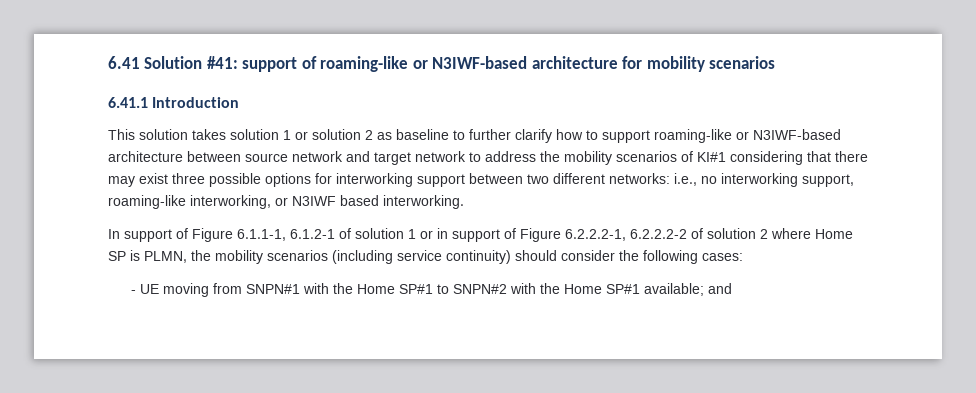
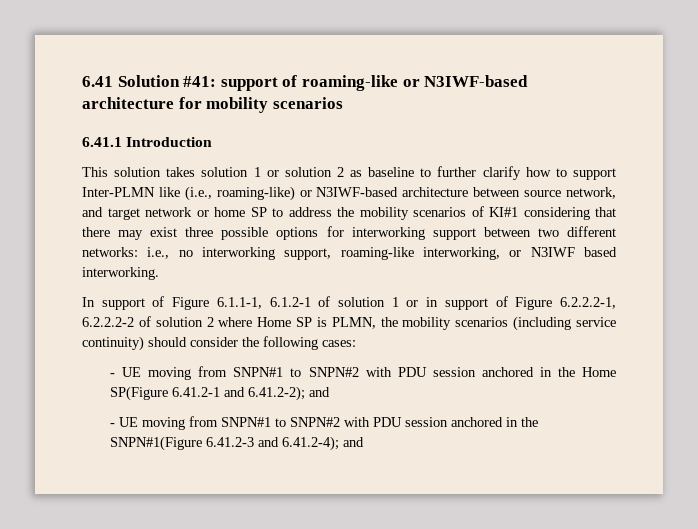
- This solution takes solution 1 or solution 2 as baseline to further clarify how to support roaming-like or N3IWF-based architecture between source network and target network to address the mobility scenarios of KI#1 considering that there may exist three possible options for interworking support between two different networks: i.e., no interworking support, roaming-like interworking, or N3IWF based interworking.
+ This solution takes solution 1 or solution 2 as baseline to further clarify how to support Inter-PLMN like (i.e., roaming-like) or N3IWF-based architecture between source network, and target network or home SP to address the mobility scenarios of KI#1 considering that there may exist three possible options for interworking support between two different networks: i.e., no interworking support, roaming-like interworking, or N3IWF based interworking.
- - UE moving from SNPN#1 with the Home SP#1 to SNPN#2 with the Home SP#1 available; and
+ - UE moving from SNPN#1 to SNPN#2 with PDU session anchored in the Home SP(Figure 6.41.2-1 and 6.41.2-2); and
+ - UE moving from SNPN#1 to SNPN#2 with PDU session anchored in the SNPN#1(Figure 6.41.2-3 and 6.41.2-4); and

